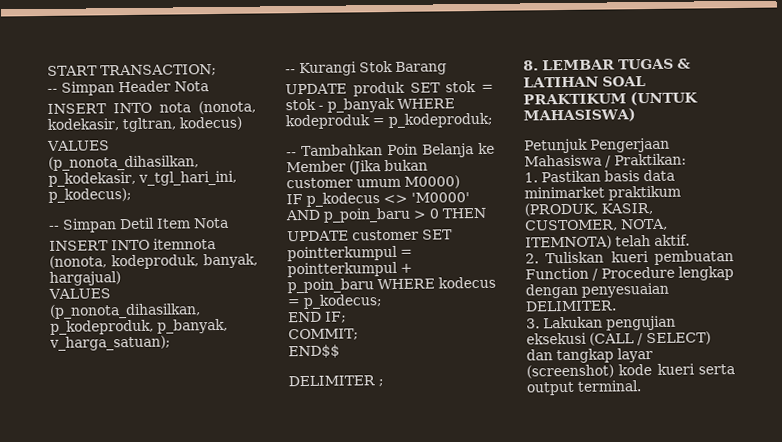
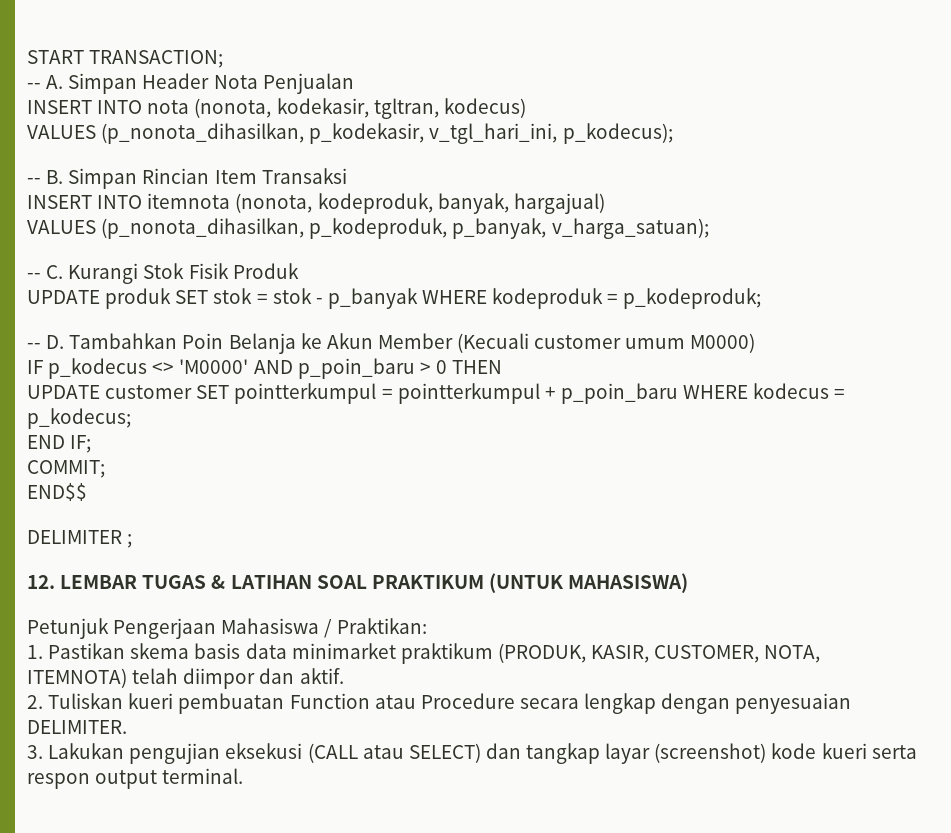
- -- Simpan Header Nota
+ -- A. Simpan Header Nota Penjualan
- -- Simpan Detil Item Nota
+ -- B. Simpan Rincian Item Transaksi
- -- Kurangi Stok Barang
+ -- C. Kurangi Stok Fisik Produk
- -- Tambahkan Poin Belanja ke Member (Jika bukan customer umum M0000)
+ -- D. Tambahkan Poin Belanja ke Akun Member (Kecuali customer umum M0000)
- 8. LEMBAR TUGAS & LATIHAN SOAL PRAKTIKUM (UNTUK MAHASISWA)
+ 12. LEMBAR TUGAS & LATIHAN SOAL PRAKTIKUM (UNTUK MAHASISWA)
- 1. Pastikan basis data minimarket praktikum (PRODUK, KASIR, CUSTOMER, NOTA, ITEMNOTA) telah aktif.
+ 1. Pastikan skema basis data minimarket praktikum (PRODUK, KASIR, CUSTOMER, NOTA, ITEMNOTA) telah diimpor dan aktif.
- 2. Tuliskan kueri pembuatan Function / Procedure lengkap dengan penyesuaian DELIMITER.
+ 2. Tuliskan kueri pembuatan Function atau Procedure secara lengkap dengan penyesuaian DELIMITER.
- 3. Lakukan pengujian eksekusi (CALL / SELECT) dan tangkap layar (screenshot) kode kueri serta output terminal.
+ 3. Lakukan pengujian eksekusi (CALL atau SELECT) dan tangkap layar (screenshot) kode kueri serta respon output terminal.

